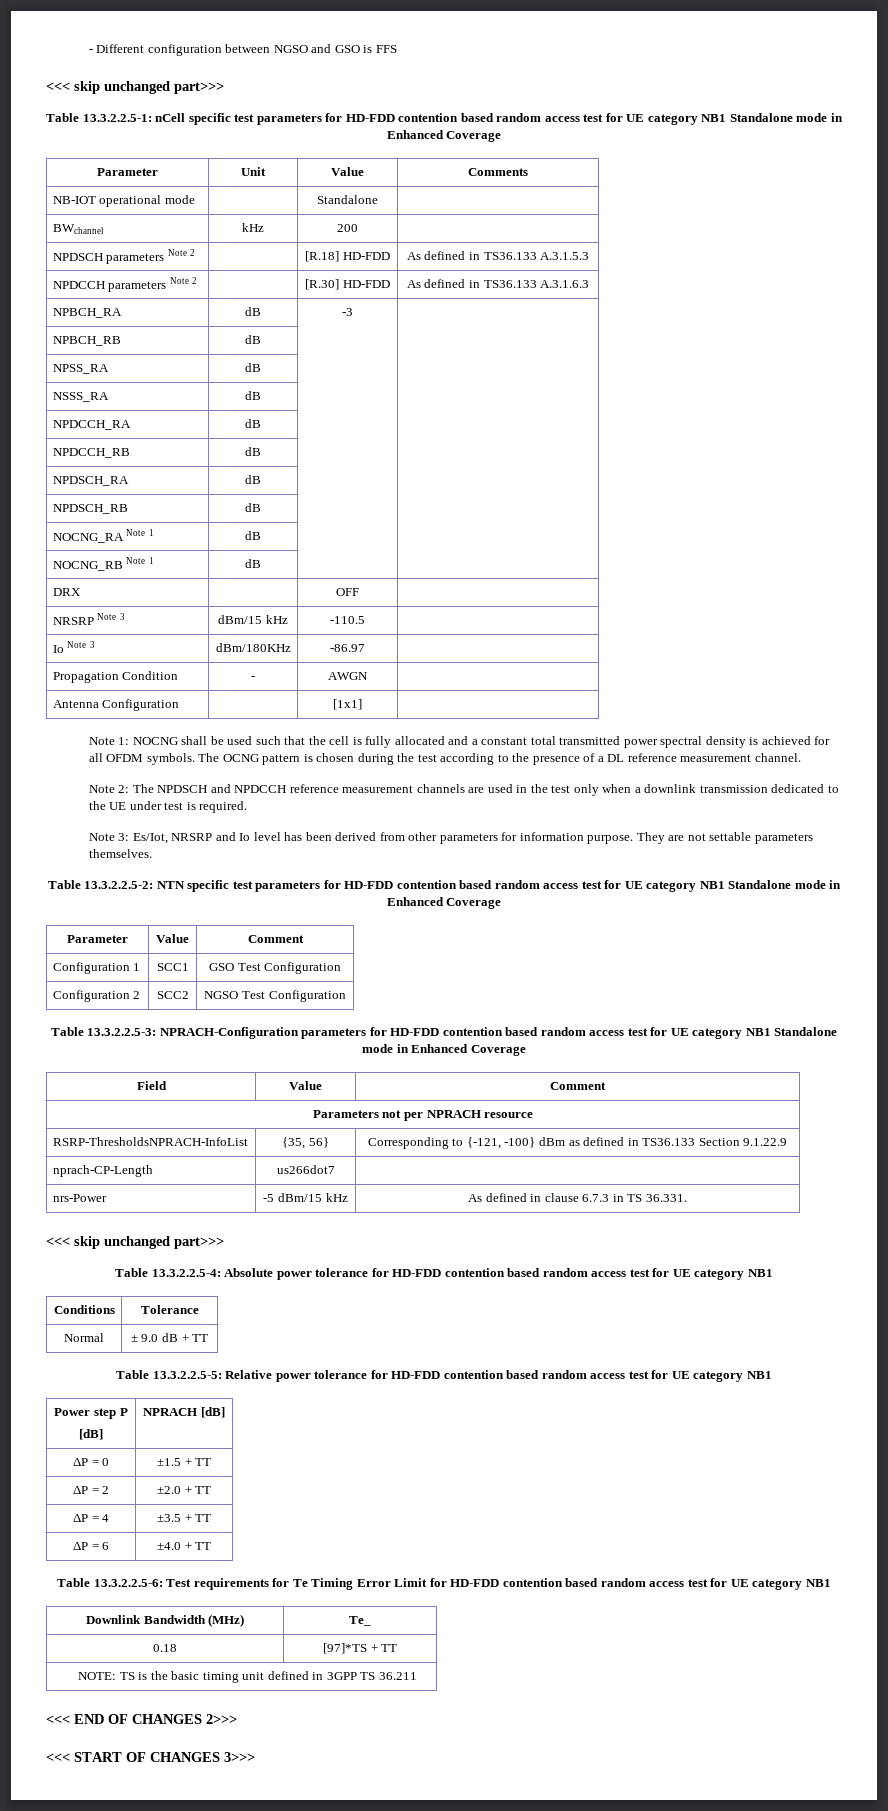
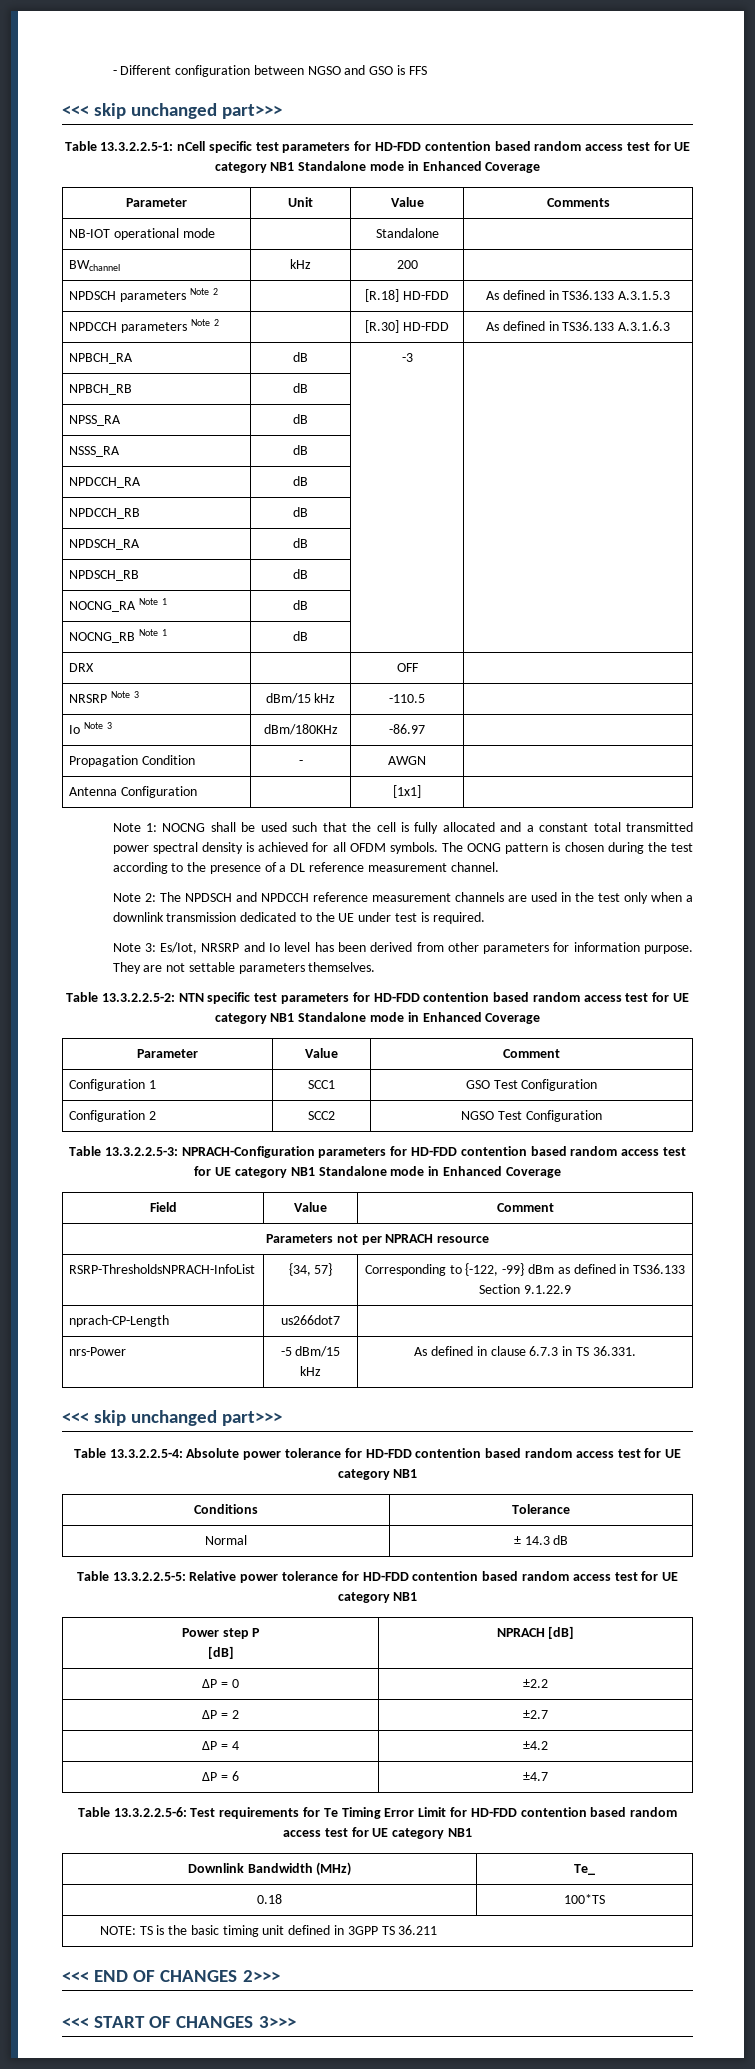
- RSRP-ThresholdsNPRACH-InfoList | {35, 56} | Corresponding to {-121, -100} dBm as defined in TS36.133 Section 9.1.22.9
+ RSRP-ThresholdsNPRACH-InfoList | {34, 57} | Corresponding to {-122, -99} dBm as defined in TS36.133 Section 9.1.22.9
- Normal | ± 9.0 dB + TT
+ Normal | ± 14.3 dB
- ΔP = 0 | ±1.5 + TT
+ ΔP = 0 | ±2.2
- ΔP = 2 | ±2.0 + TT
+ ΔP = 2 | ±2.7
- ΔP = 4 | ±3.5 + TT
+ ΔP = 4 | ±4.2
- ΔP = 6 | ±4.0 + TT
+ ΔP = 6 | ±4.7
- 0.18 | [97]*TS + TT
+ 0.18 | 100*TS

